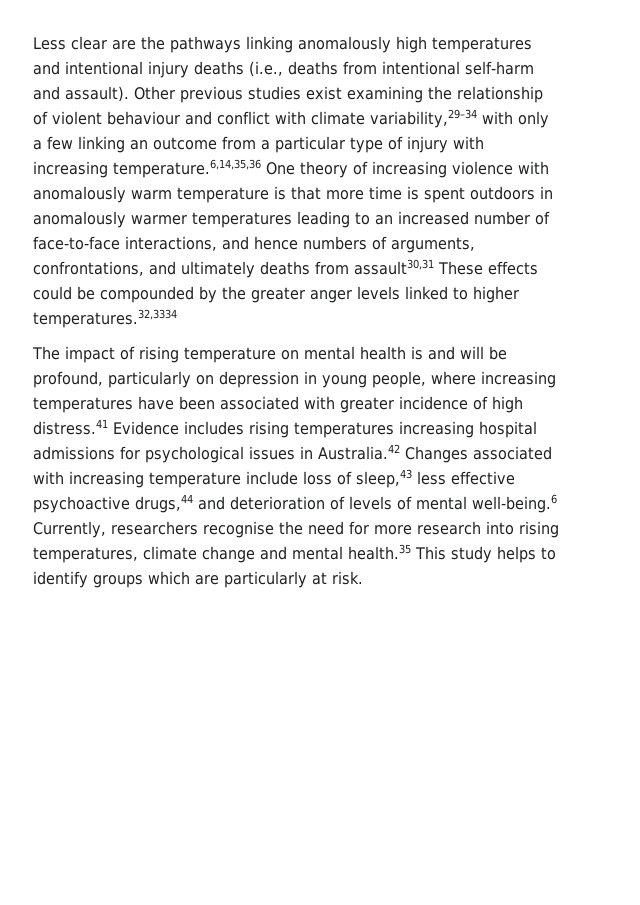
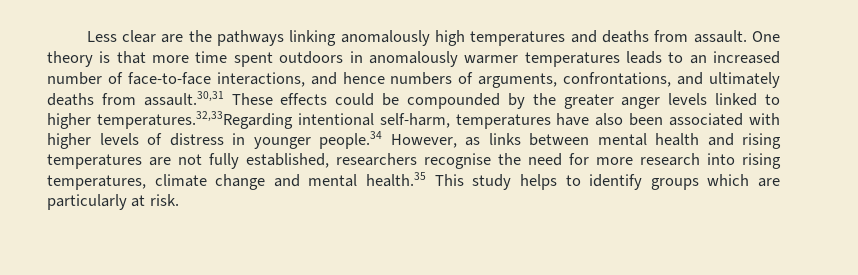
- Less clear are the pathways linking anomalously high temperatures and intentional injury deaths (i.e., deaths from intentional self-harm and assault). Other previous studies exist examining the relationship of violent behaviour and conflict with climate variability,29–34 with only a few linking an outcome from a particular type of injury with increasing temperature.6,14,35,36 One theory of increasing violence with anomalously warm temperature is that more time is spent outdoors in anomalously warmer temperatures leading to an increased number of face-to-face interactions, and hence numbers of arguments, confrontations, and ultimately deaths from assault30,31 These effects could be compounded by the greater anger levels linked to higher temperatures.32,3334
- The impact of rising temperature on mental health is and will be profound, particularly on depression in young people, where increasing temperatures have been associated with greater incidence of high distress.41 Evidence includes rising temperatures increasing hospital admissions for psychological issues in Australia.42 Changes associated with increasing temperature include loss of sleep,43 less effective psychoactive drugs,44 and deterioration of levels of mental well-being.6 Currently, researchers recognise the need for more research into rising temperatures, climate change and mental health.35 This study helps to identify groups which are particularly at risk.
+ Less clear are the pathways linking anomalously high temperatures and deaths from assault. One theory is that more time spent outdoors in anomalously warmer temperatures leads to an increased number of face-to-face interactions, and hence numbers of arguments, confrontations, and ultimately deaths from assault.30,31 These effects could be compounded by the greater anger levels linked to higher temperatures.32,33Regarding intentional self-harm, temperatures have also been associated with higher levels of distress in younger people.34 However, as links between mental health and rising temperatures are not fully established, researchers recognise the need for more research into rising temperatures, climate change and mental health.35 This study helps to identify groups which are particularly at risk.

